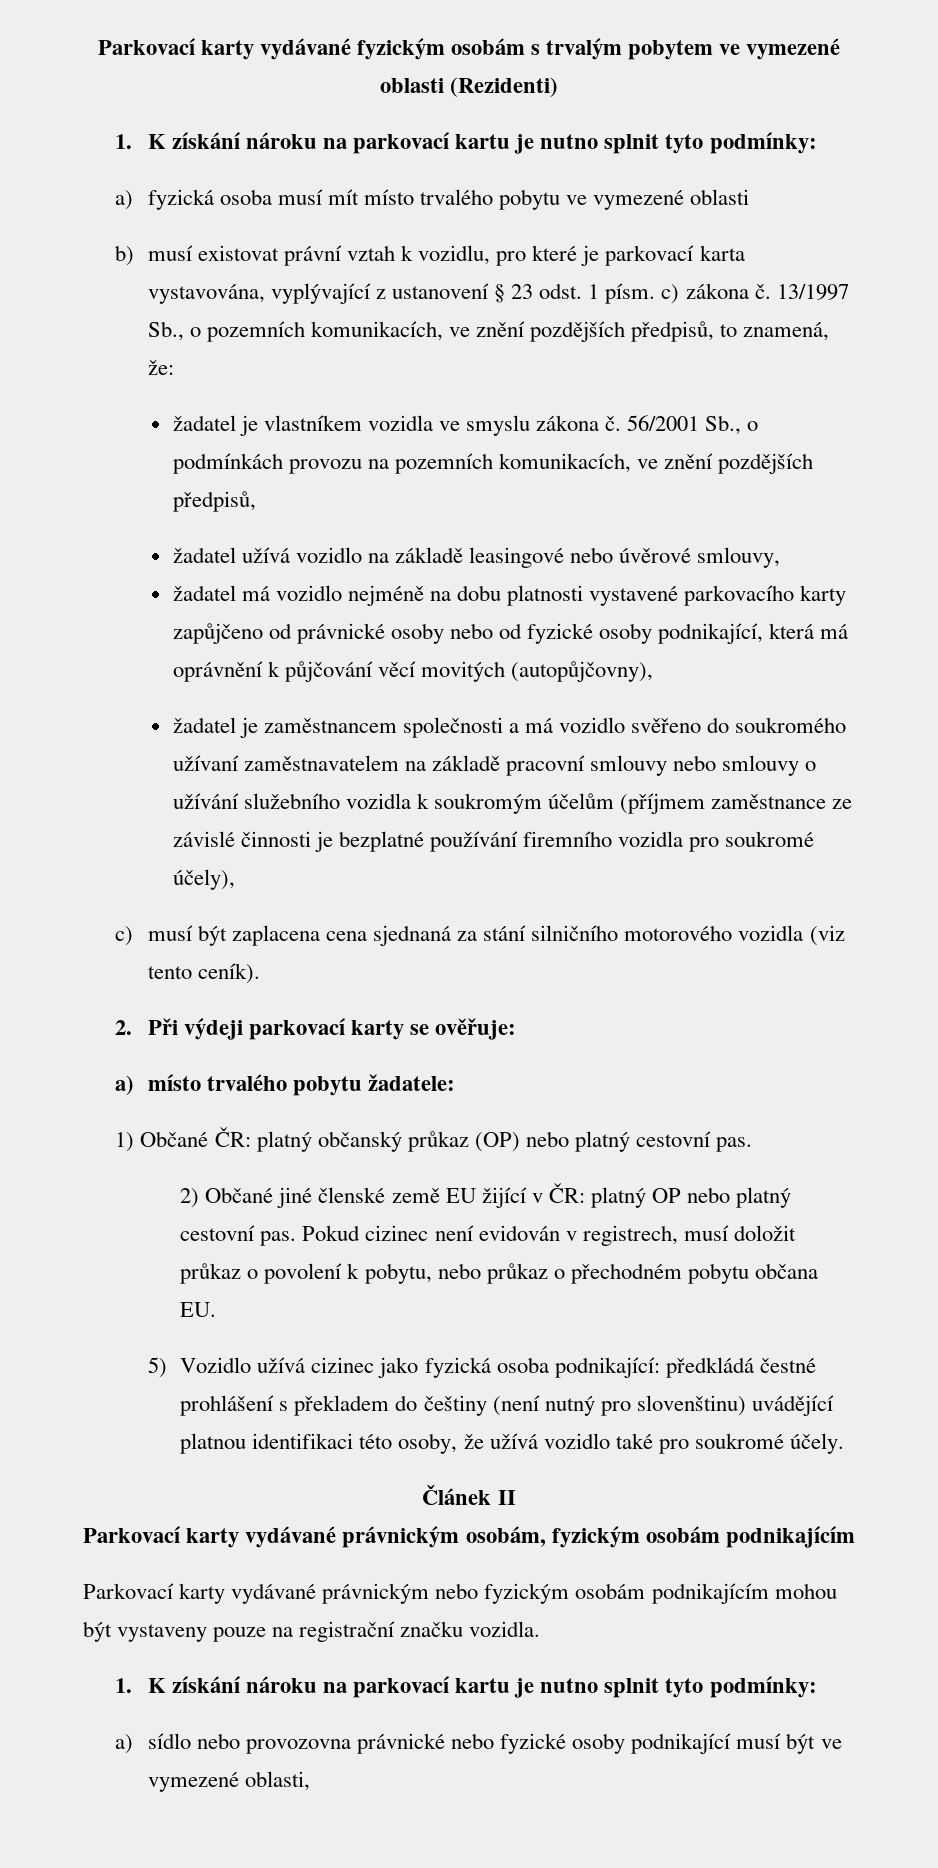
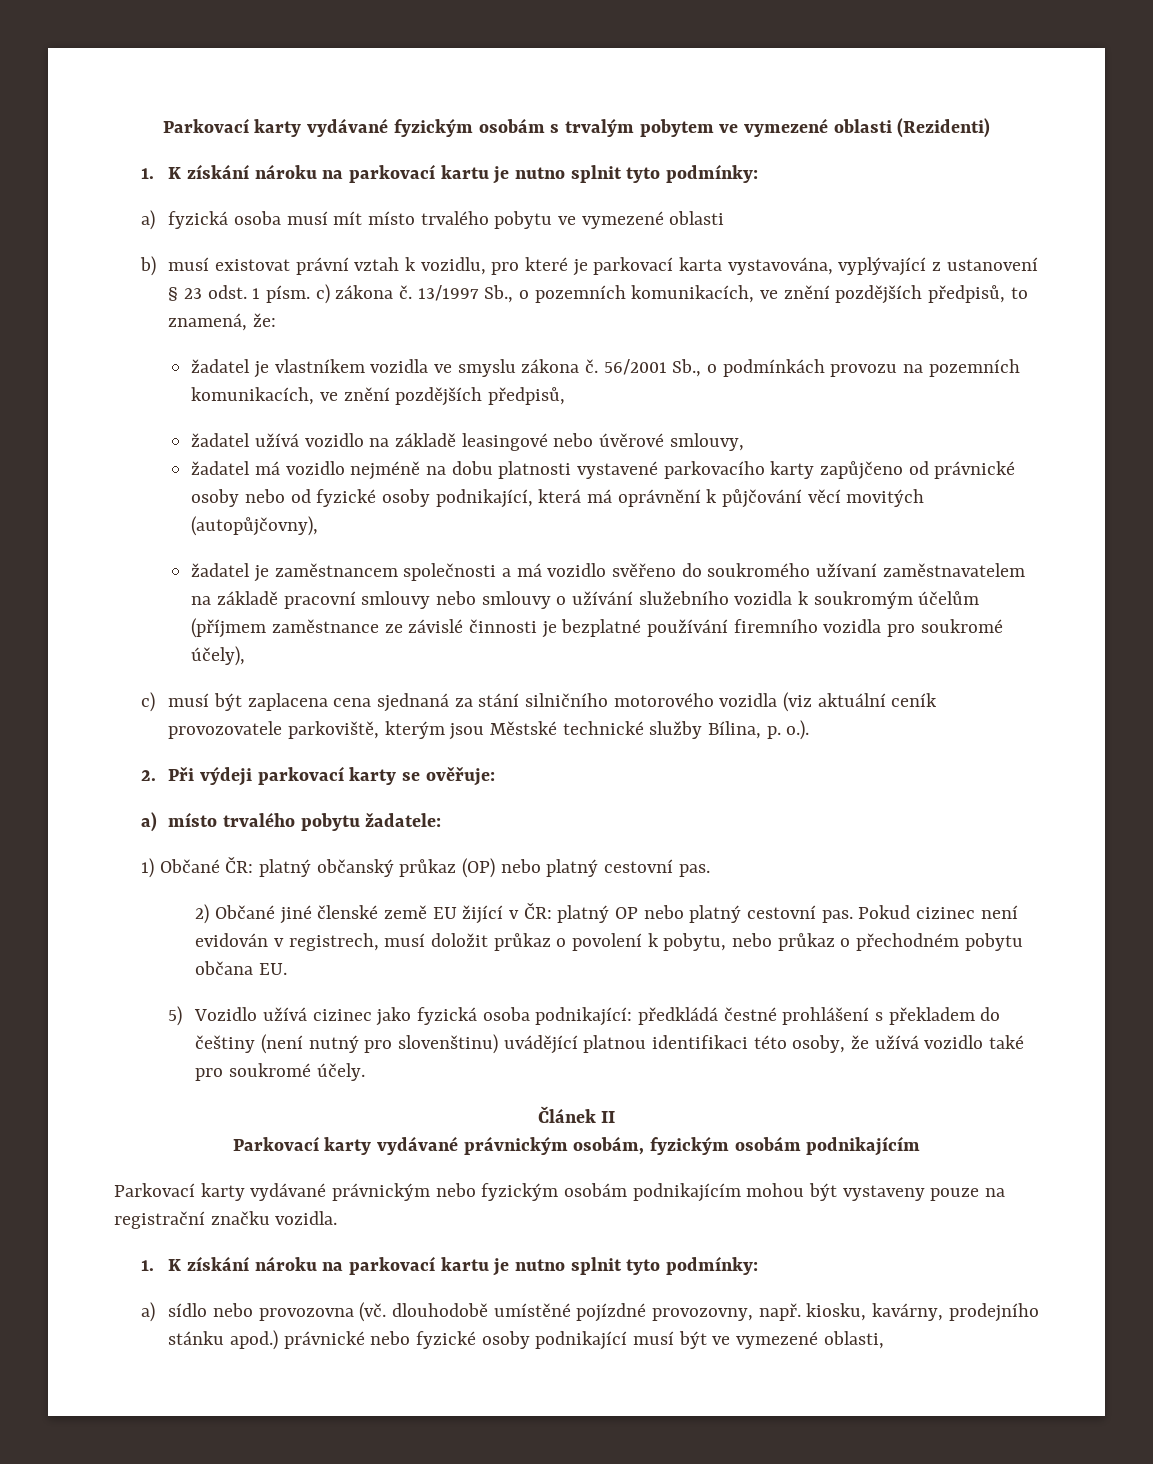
- c) musí být zaplacena cena sjednaná za stání silničního motorového vozidla (viz tento ceník).
+ c) musí být zaplacena cena sjednaná za stání silničního motorového vozidla (viz aktuální ceník provozovatele parkoviště, kterým jsou Městské technické služby Bílina, p. o.).
- a) sídlo nebo provozovna právnické nebo fyzické osoby podnikající musí být ve vymezené oblasti,
+ a) sídlo nebo provozovna (vč. dlouhodobě umístěné pojízdné provozovny, např. kiosku, kavárny, prodejního stánku apod.) právnické nebo fyzické osoby podnikající musí být ve vymezené oblasti,

